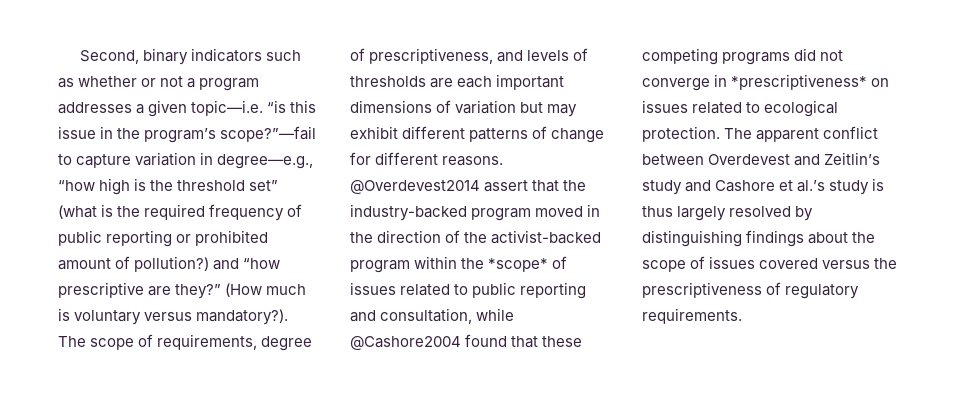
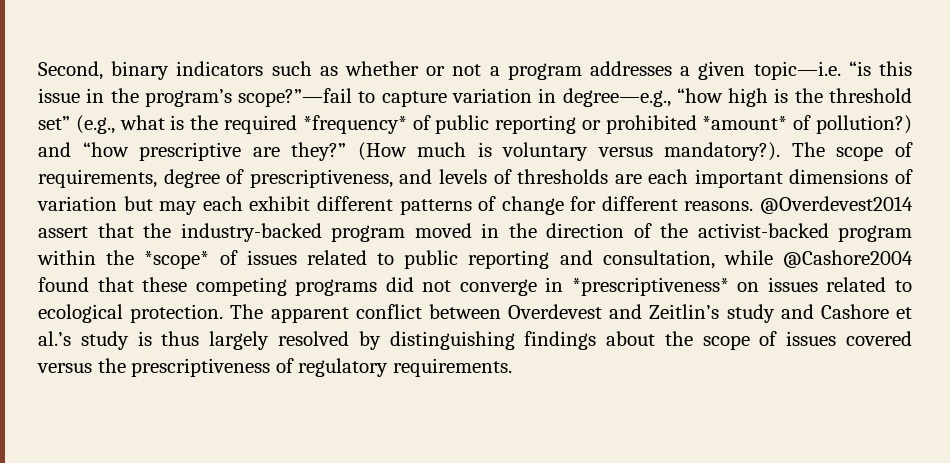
- Second, binary indicators such as whether or not a program addresses a given topic—i.e. “is this issue in the program’s scope?”—fail to capture variation in degree—e.g., “how high is the threshold set” (what is the required frequency of public reporting or prohibited amount of pollution?) and “how prescriptive are they?”
+ Second, binary indicators such as whether or not a program addresses a given topic—i.e. “is this issue in the program’s scope?”—fail to capture variation in degree—e.g., “how high is the threshold set” (e.g., what is the required *frequency* of public reporting or prohibited *amount* of pollution?) and “how prescriptive are they?”
- The scope of requirements, degree of prescriptiveness, and levels of thresholds are each important dimensions of variation but may exhibit different patterns of change for different reasons.
+ The scope of requirements, degree of prescriptiveness, and levels of thresholds are each important dimensions of variation but may each exhibit different patterns of change for different reasons.

